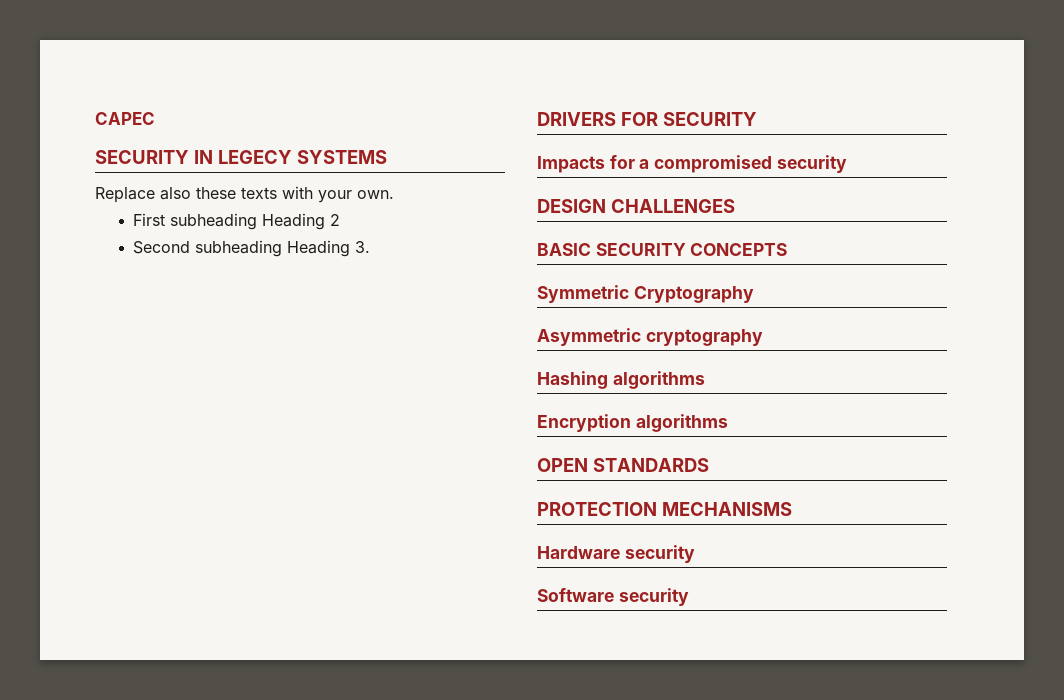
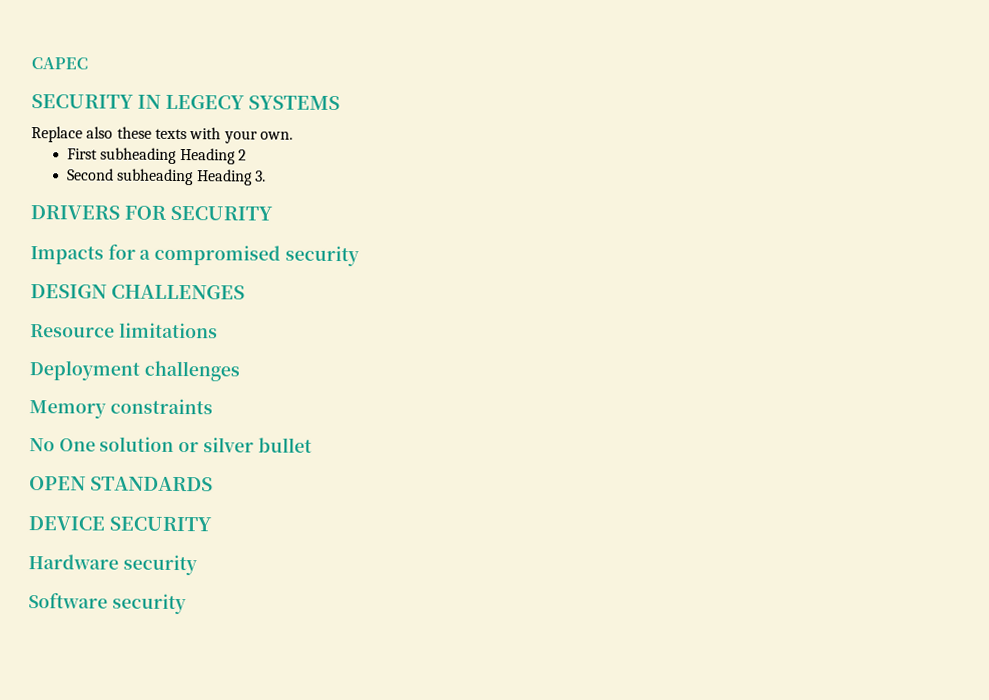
- BASIC SECURITY CONCEPTS
- Symmetric Cryptography
- Asymmetric cryptography
- Hashing algorithms
- Encryption algorithms
+ Resource limitations
+ Deployment challenges
+ Memory constraints
+ No One solution or silver bullet
- PROTECTION MECHANISMS
+ DEVICE SECURITY

